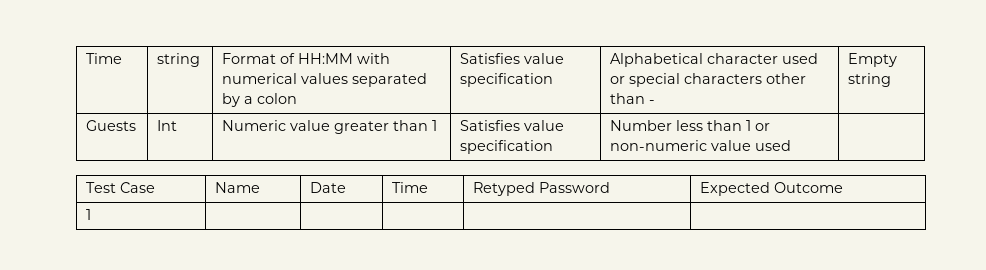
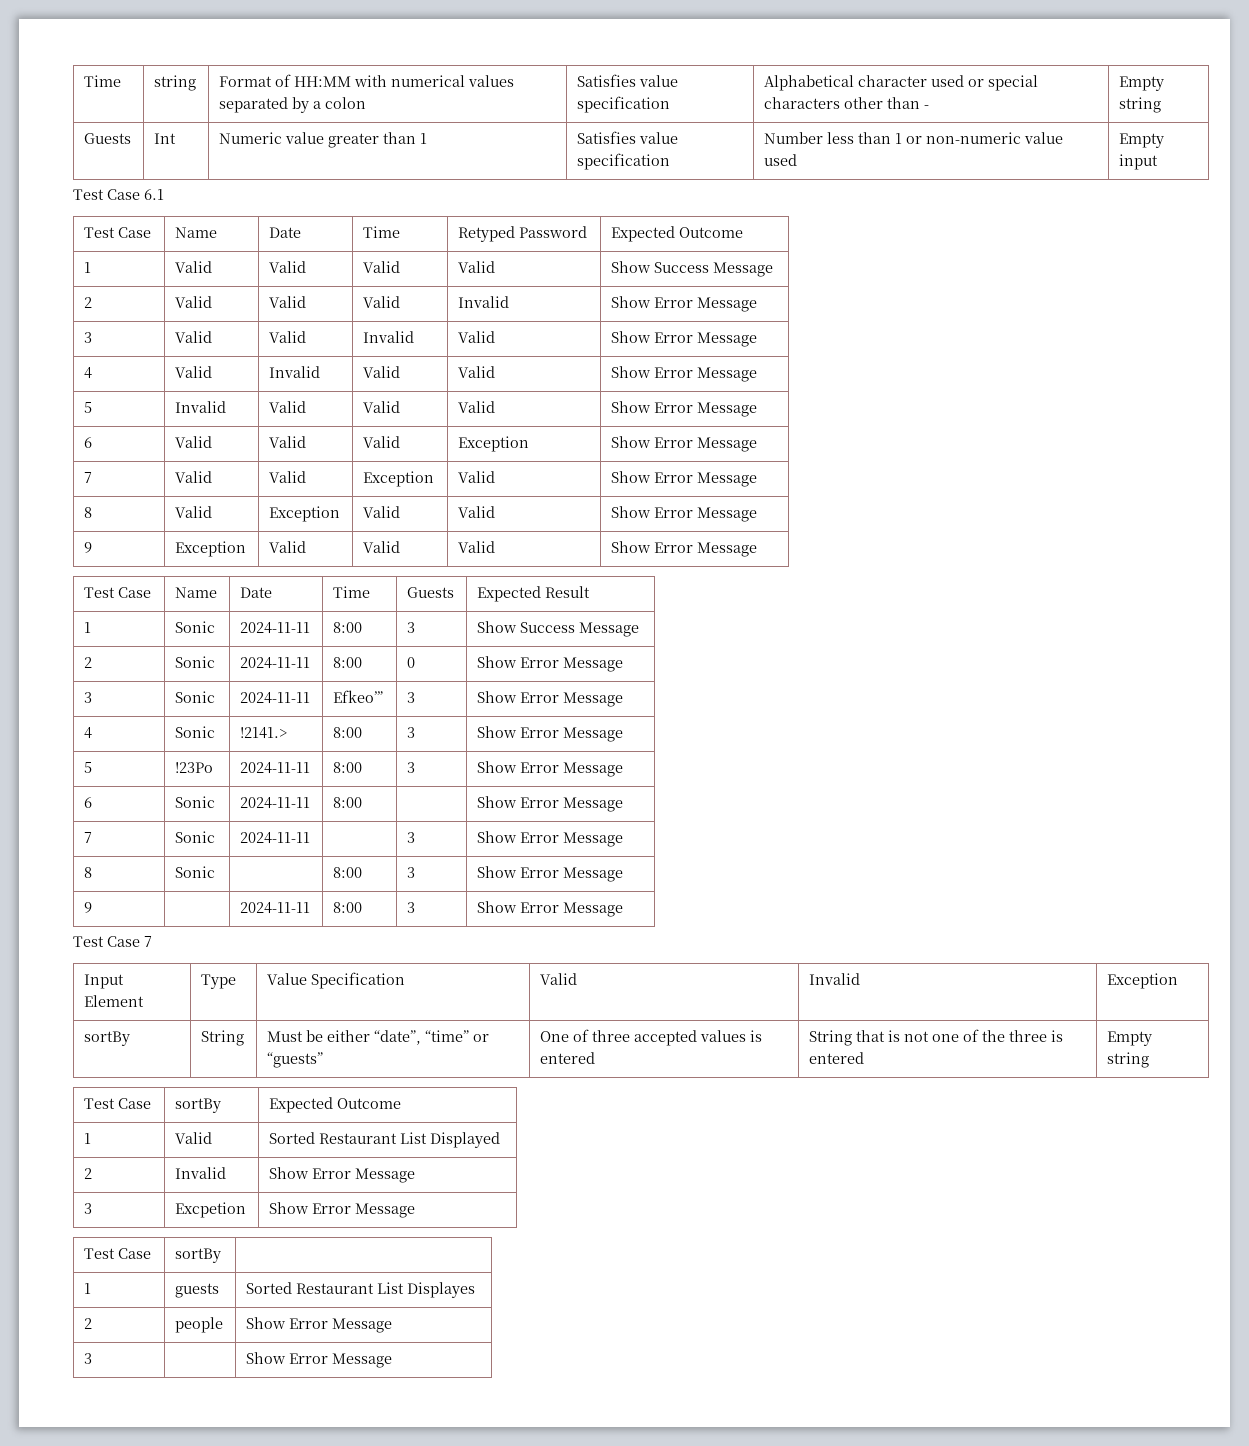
- Guests | Int | Numeric value greater than 1 | Satisfies value specification | Number less than 1 or non-numeric value used |
+ Guests | Int | Numeric value greater than 1 | Satisfies value specification | Number less than 1 or non-numeric value used | Empty input
+ Test Case 6.1
- 1 | | | | |
+ 1 | Valid | Valid | Valid | Valid | Show Success Message
+ 2 | Valid | Valid | Valid | Invalid | Show Error Message
+ 3 | Valid | Valid | Invalid | Valid | Show Error Message
+ 4 | Valid | Invalid | Valid | Valid | Show Error Message
+ 5 | Invalid | Valid | Valid | Valid | Show Error Message
+ 6 | Valid | Valid | Valid | Exception | Show Error Message
+ 7 | Valid | Valid | Exception | Valid | Show Error Message
+ 8 | Valid | Exception | Valid | Valid | Show Error Message
+ 9 | Exception | Valid | Valid | Valid | Show Error Message
+ Test Case | Name | Date | Time | Guests | Expected Result
+ 1 | Sonic | 2024-11-11 | 8:00 | 3 | Show Success Message
+ 2 | Sonic | 2024-11-11 | 8:00 | 0 | Show Error Message
+ 3 | Sonic | 2024-11-11 | Efkeo’” | 3 | Show Error Message
+ 4 | Sonic | !2141.> | 8:00 | 3 | Show Error Message
+ 5 | !23Po | 2024-11-11 | 8:00 | 3 | Show Error Message
+ 6 | Sonic | 2024-11-11 | 8:00 | | Show Error Message
+ 7 | Sonic | 2024-11-11 | | 3 | Show Error Message
+ 8 | Sonic | | 8:00 | 3 | Show Error Message
+ 9 | | 2024-11-11 | 8:00 | 3 | Show Error Message
+ Test Case 7
+ Input Element | Type | Value Specification | Valid | Invalid | Exception
+ sortBy | String | Must be either “date”, “time” or “guests” | One of three accepted values is entered | String that is not one of the three is entered | Empty string
+ Test Case | sortBy | Expected Outcome
+ 1 | Valid | Sorted Restaurant List Displayed
+ 2 | Invalid | Show Error Message
+ 3 | Excpetion | Show Error Message
+ Test Case | sortBy |
+ 1 | guests | Sorted Restaurant List Displayes
+ 2 | people | Show Error Message
+ 3 | | Show Error Message

